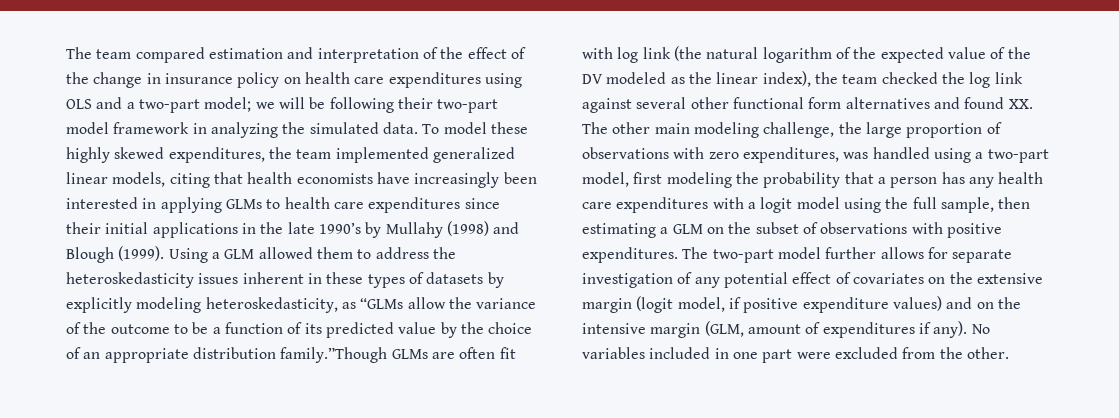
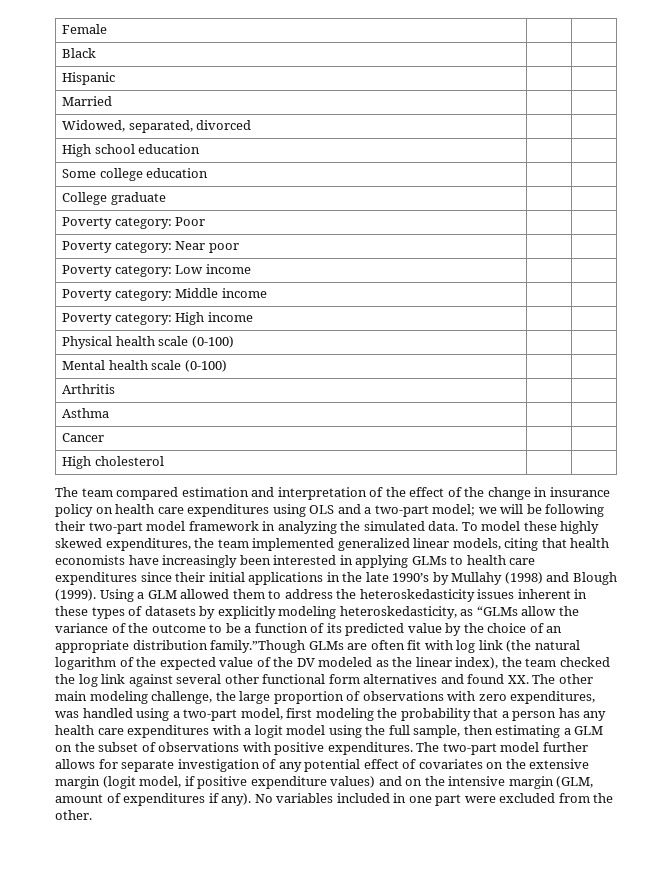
+ Female | |
+ Black | |
+ Hispanic | |
+ Married | |
+ Widowed, separated, divorced | |
+ High school education | |
+ Some college education | |
+ College graduate | |
+ Poverty category: Poor | |
+ Poverty category: Near poor | |
+ Poverty category: Low income | |
+ Poverty category: Middle income | |
+ Poverty category: High income | |
+ Physical health scale (0-100) | |
+ Mental health scale (0-100) | |
+ Arthritis | |
+ Asthma | |
+ Cancer | |
+ High cholesterol | |

